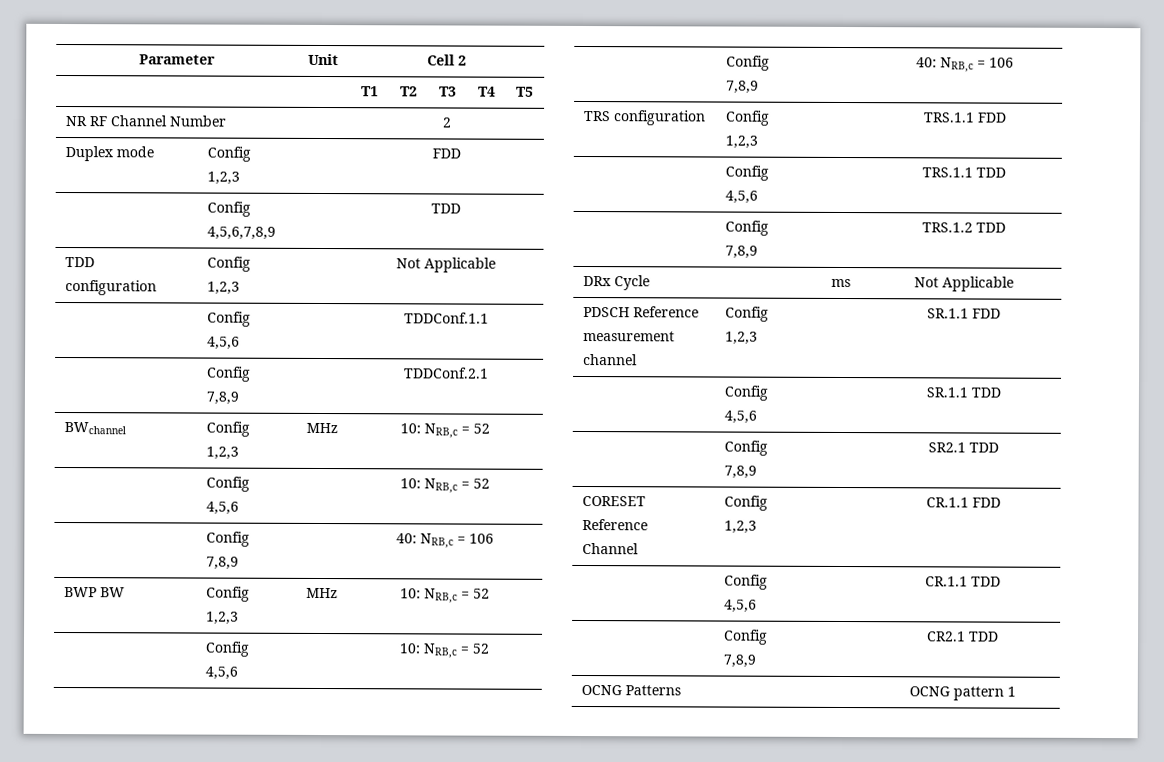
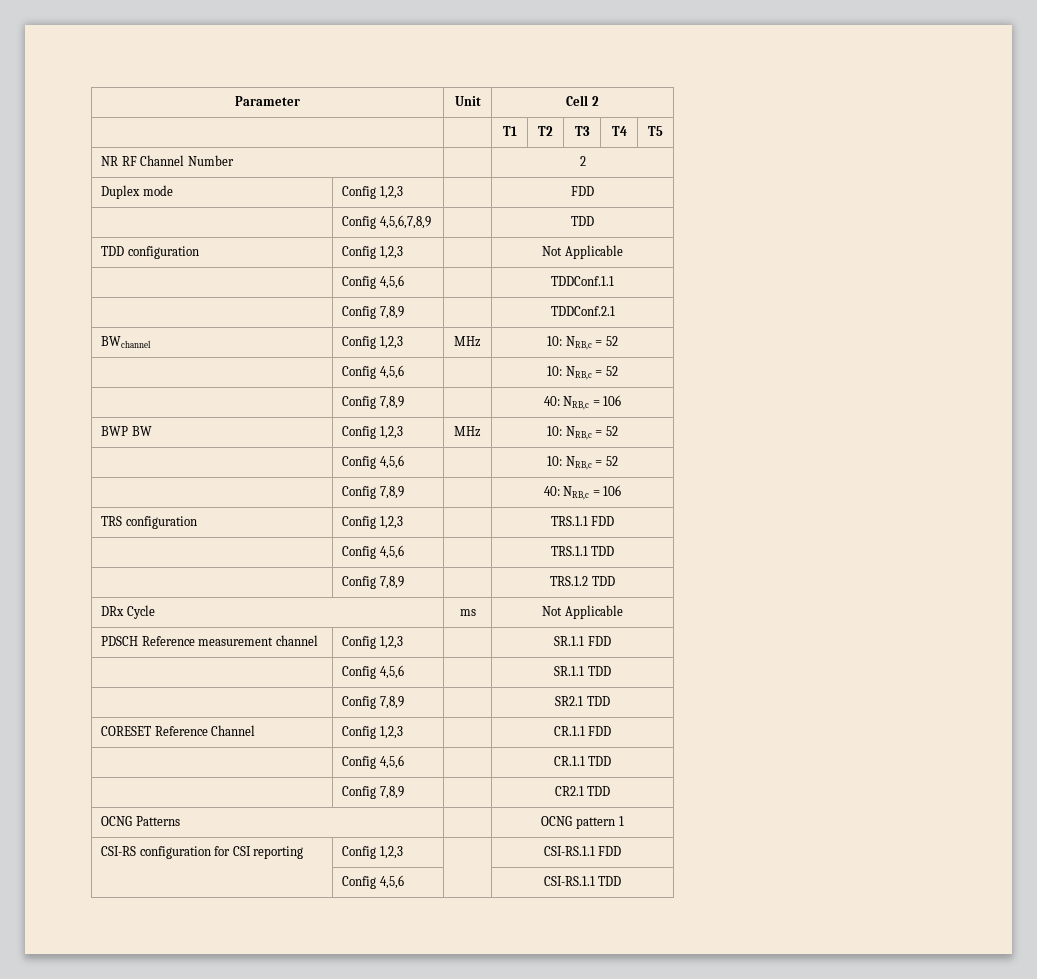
+ CSI-RS configuration for CSI reporting | Config 1,2,3 | | CSI-RS.1.1 FDD
+ | Config 4,5,6 | | CSI-RS.1.1 TDD

